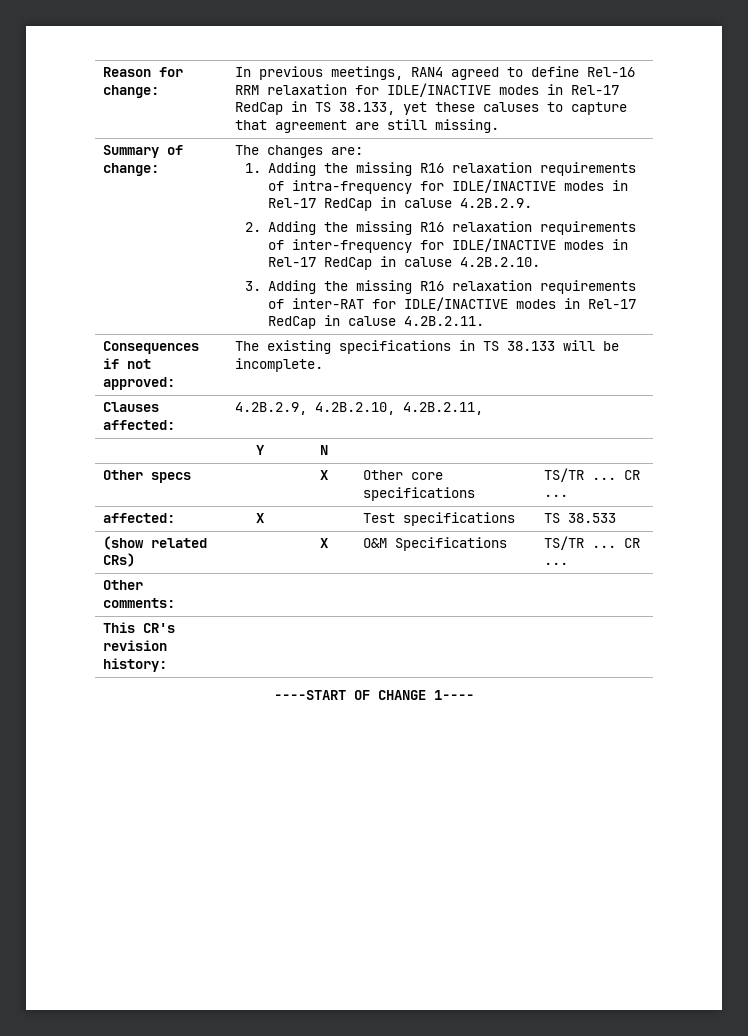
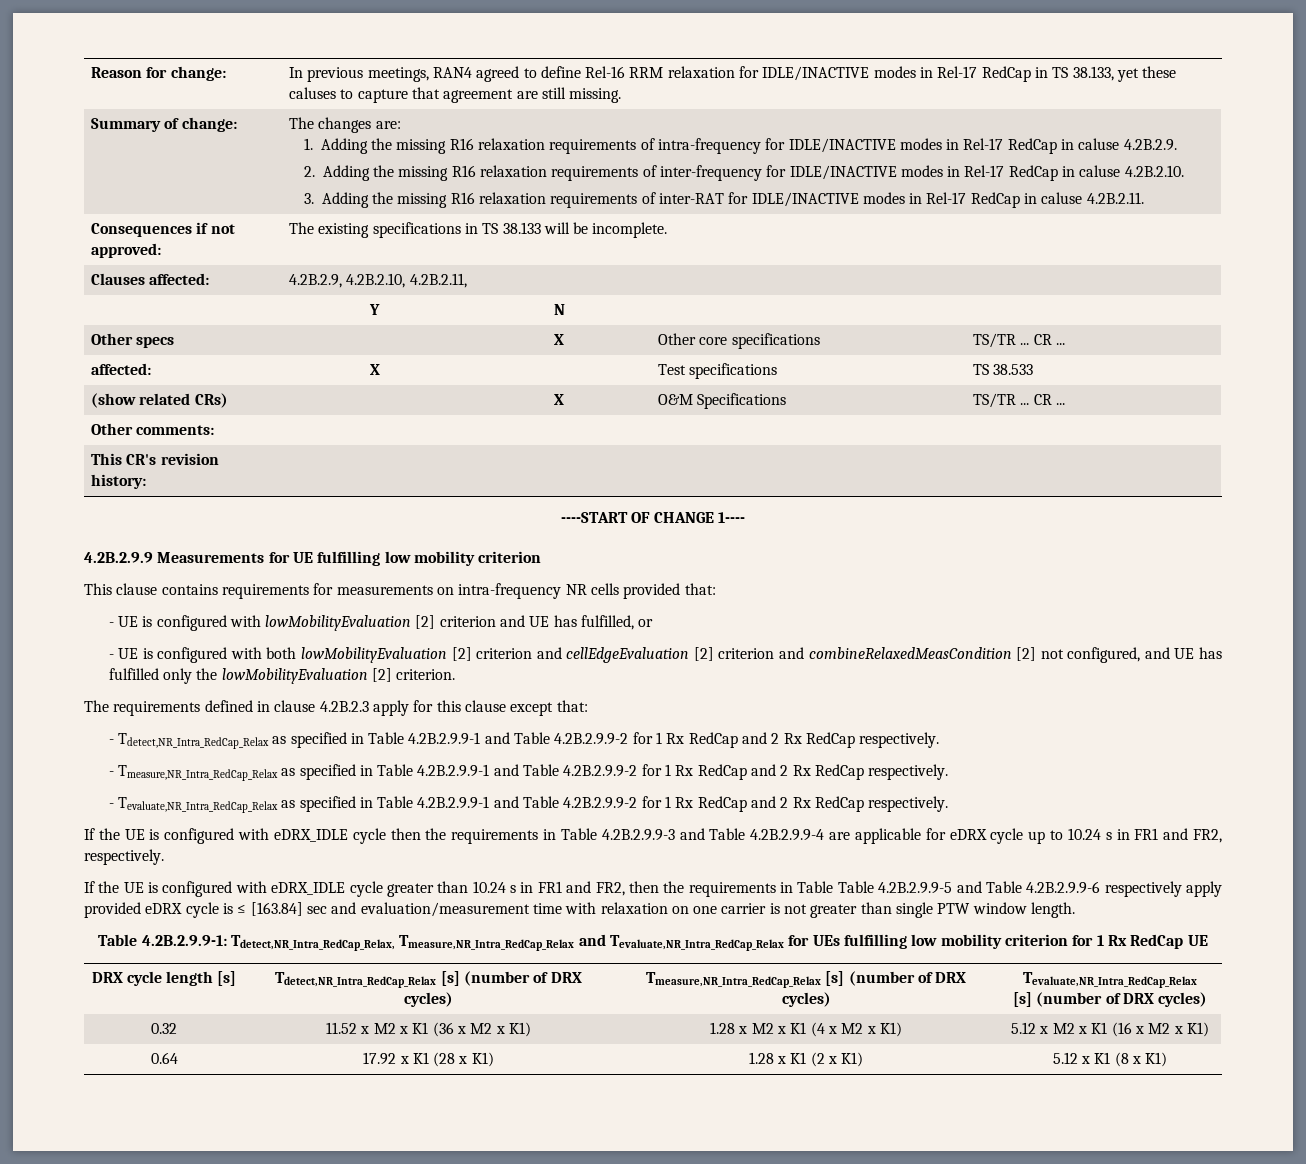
+ 4.2B.2.9.9 Measurements for UE fulfilling low mobility criterion
+ This clause contains requirements for measurements on intra-frequency NR cells provided that:
+ - UE is configured with lowMobilityEvaluation [2] criterion and UE has fulfilled, or
+ - UE is configured with both lowMobilityEvaluation [2] criterion and cellEdgeEvaluation [2] criterion and combineRelaxedMeasCondition [2] not configured, and UE has fulfilled only the lowMobilityEvaluation [2] criterion.
+ The requirements defined in clause 4.2B.2.3 apply for this clause except that:
+ - Tdetect,NR_Intra_RedCap_Relax as specified in Table 4.2B.2.9.9-1 and Table 4.2B.2.9.9-2 for 1 Rx RedCap and 2 Rx RedCap respectively.
+ - Tmeasure,NR_Intra_RedCap_Relax as specified in Table 4.2B.2.9.9-1 and Table 4.2B.2.9.9-2 for 1 Rx RedCap and 2 Rx RedCap respectively.
+ - Tevaluate,NR_Intra_RedCap_Relax as specified in Table 4.2B.2.9.9-1 and Table 4.2B.2.9.9-2 for 1 Rx RedCap and 2 Rx RedCap respectively.
+ If the UE is configured with eDRX_IDLE cycle then the requirements in Table 4.2B.2.9.9-3 and Table 4.2B.2.9.9-4 are applicable for eDRX cycle up to 10.24 s in FR1 and FR2, respectively.
+ If the UE is configured with eDRX_IDLE cycle greater than 10.24 s in FR1 and FR2, then the requirements in Table Table 4.2B.2.9.9-5 and Table 4.2B.2.9.9-6 respectively apply provided eDRX cycle is ≤ [163.84] sec and evaluation/measurement time with relaxation on one carrier is not greater than single PTW window length.
+ Table 4.2B.2.9.9-1: Tdetect,NR_Intra_RedCap_Relax, Tmeasure,NR_Intra_RedCap_Relax and Tevaluate,NR_Intra_RedCap_Relax for UEs fulfilling low mobility criterion for 1 Rx RedCap UE
+ DRX cycle length [s] | Tdetect,NR_Intra_RedCap_Relax [s] (number of DRX cycles) | Tmeasure,NR_Intra_RedCap_Relax [s] (number of DRX cycles) | Tevaluate,NR_Intra_RedCap_Relax
+ [s] (number of DRX cycles)
+ 0.32 | 11.52 x M2 x K1 (36 x M2 x K1) | 1.28 x M2 x K1 (4 x M2 x K1) | 5.12 x M2 x K1 (16 x M2 x K1)
+ 0.64 | 17.92 x K1 (28 x K1) | 1.28 x K1 (2 x K1) | 5.12 x K1 (8 x K1)

